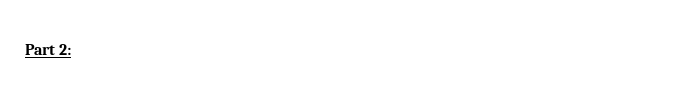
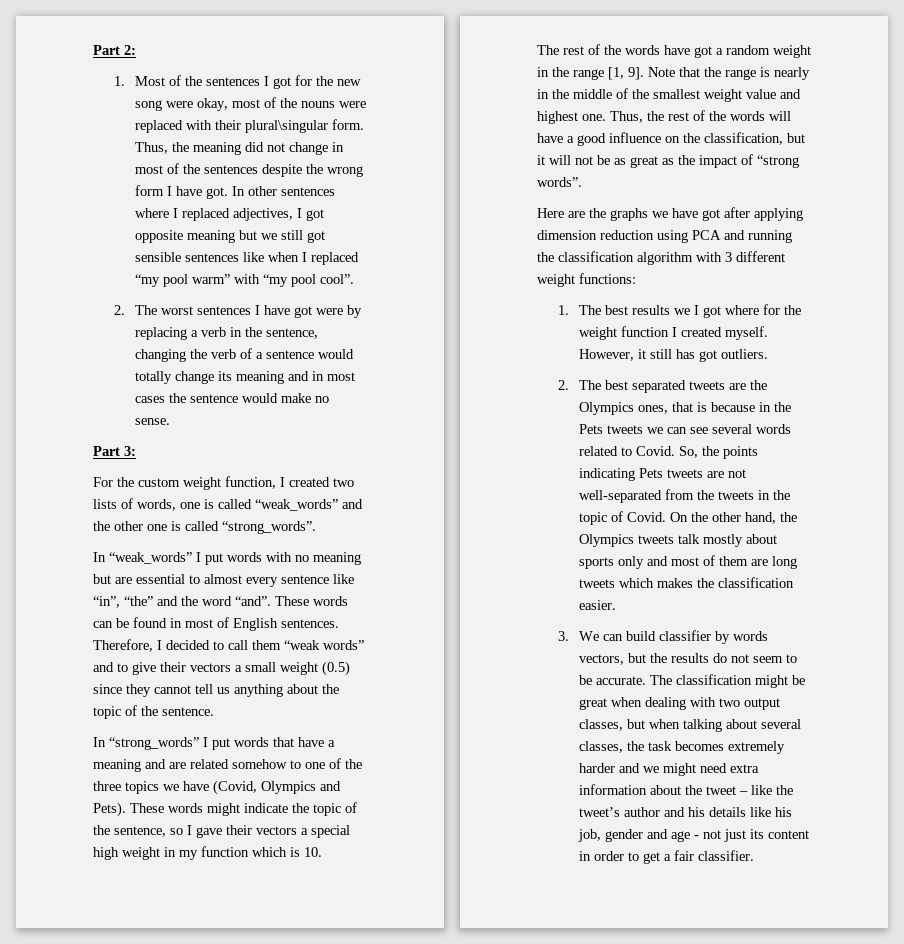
+ 1. Most of the sentences I got for the new song were okay, most of the nouns were replaced with their plural\singular form. Thus, the meaning did not change in most of the sentences despite the wrong form I have got. In other sentences where I replaced adjectives, I got opposite meaning but we still got sensible sentences like when I replaced “my pool warm” with “my pool cool”.
+ 2. The worst sentences I have got were by replacing a verb in the sentence, changing the verb of a sentence would totally change its meaning and in most cases the sentence would make no sense.
+ Part 3:
+ For the custom weight function, I created two lists of words, one is called “weak_words” and the other one is called “strong_words”.
+ In “weak_words” I put words with no meaning but are essential to almost every sentence like “in”, “the” and the word “and”. These words can be found in most of English sentences. Therefore, I decided to call them “weak words” and to give their vectors a small weight (0.5) since they cannot tell us anything about the topic of the sentence.
+ In “strong_words” I put words that have a meaning and are related somehow to one of the three topics we have (Covid, Olympics and Pets). These words might indicate the topic of the sentence, so I gave their vectors a special high weight in my function which is 10.
+ The rest of the words have got a random weight in the range [1, 9]. Note that the range is nearly in the middle of the smallest weight value and highest one. Thus, the rest of the words will have a good influence on the classification, but it will not be as great as the impact of “strong words”.
+ Here are the graphs we have got after applying dimension reduction using PCA and running the classification algorithm with 3 different weight functions:
+ 1. The best results we I got where for the weight function I created myself. However, it still has got outliers.
+ 2. The best separated tweets are the Olympics ones, that is because in the Pets tweets we can see several words related to Covid. So, the points indicating Pets tweets are not well-separated from the tweets in the topic of Covid. On the other hand, the Olympics tweets talk mostly about sports only and most of them are long tweets which makes the classification easier.
+ 3. We can build classifier by words vectors, but the results do not seem to be accurate. The classification might be great when dealing with two output classes, but when talking about several classes, the task becomes extremely harder and we might need extra information about the tweet – like the tweet’s author and his details like his job, gender and age - not just its content in order to get a fair classifier.

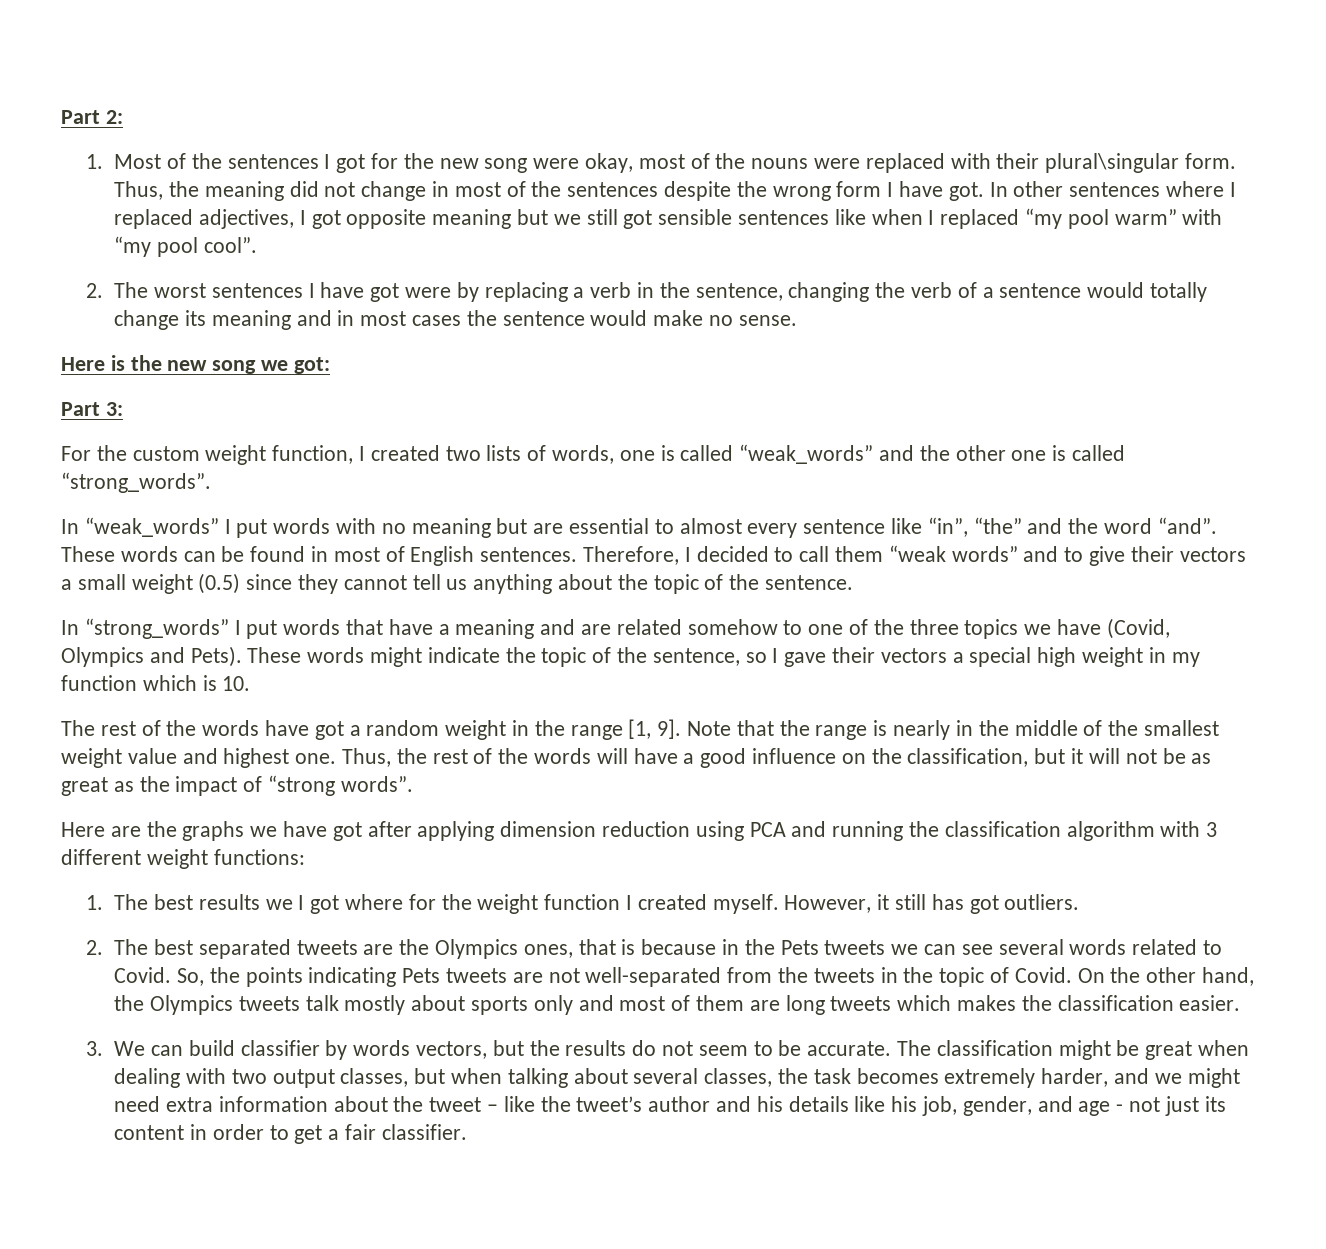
+ Here is the new song we got:
- The classification might be great when dealing with two output classes, but when talking about several classes, the task becomes extremely harder and we might need extra information about the tweet – like the tweet’s author and his details like his job, gender and age - not just its content in order to get a fair classifier.
+ The classification might be great when dealing with two output classes, but when talking about several classes, the task becomes extremely harder, and we might need extra information about the tweet – like the tweet’s author and his details like his job, gender, and age - not just its content in order to get a fair classifier.

